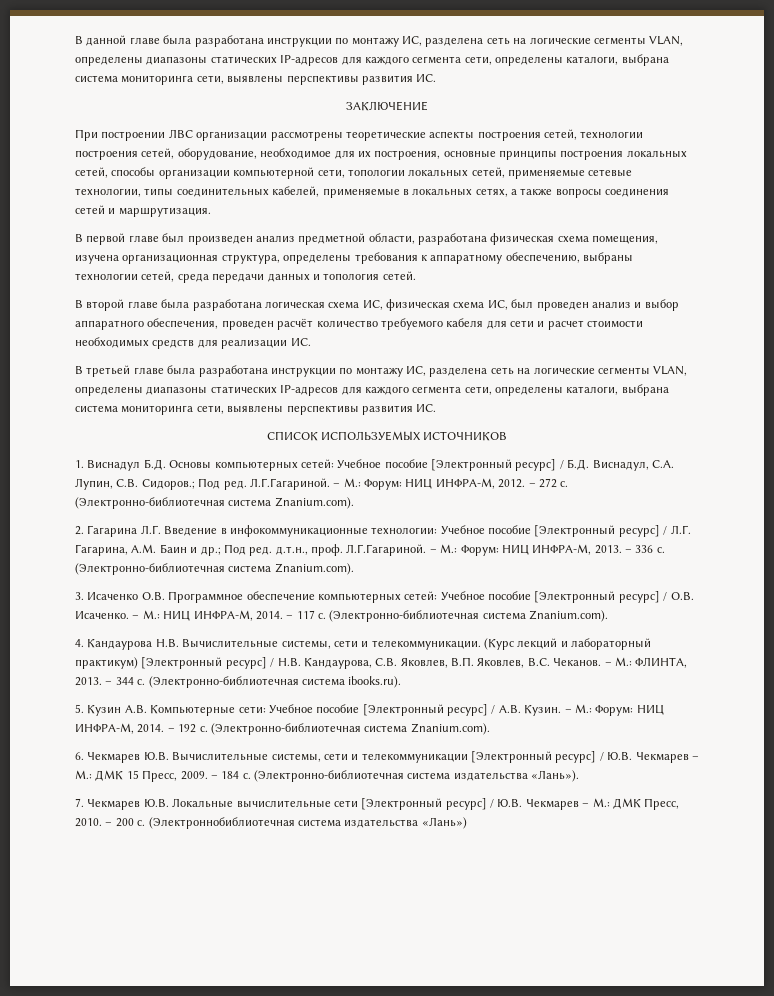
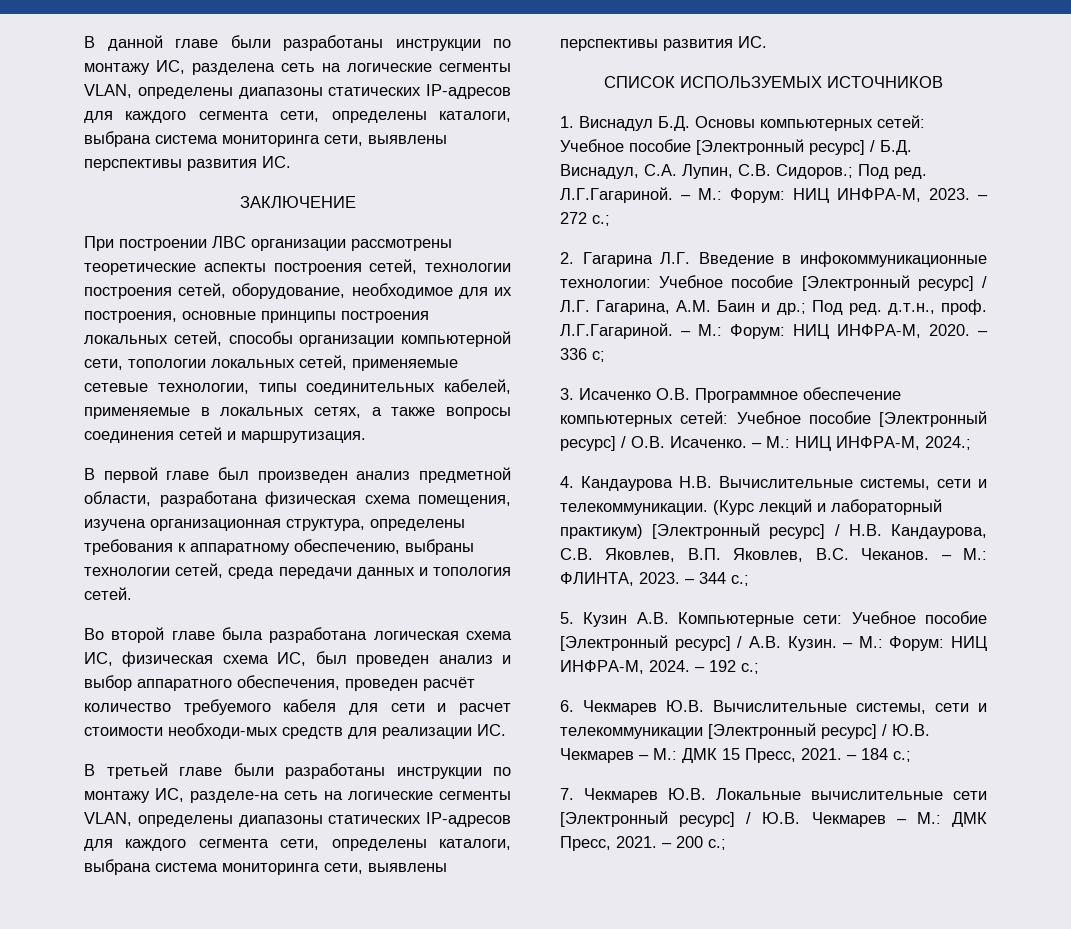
- В данной главе была разработана инструкции по монтажу ИС, разделена сеть на логические сегменты VLAN, определены диапазоны статических IP-адресов для каждого сегмента сети, определены каталоги, выбрана система мониторинга сети, выявлены перспективы развития ИС.
+ В данной главе были разработаны инструкции по монтажу ИС, разделена сеть на логические сегменты VLAN, определены диапазоны статических IP-адресов для каждого сегмента сети, определены каталоги, выбрана система мониторинга сети, выявлены перспективы развития ИС.
- В второй главе была разработана логическая схема ИС, физическая схема ИС, был проведен анализ и выбор аппаратного обеспечения, проведен расчёт количество требуемого кабеля для сети и расчет стоимости необходимых средств для реализации ИС.
+ Во второй главе была разработана логическая схема ИС, физическая схема ИС, был проведен анализ и выбор аппаратного обеспечения, проведен расчёт количество требуемого кабеля для сети и расчет стоимости необходи-мых средств для реализации ИС.
- В третьей главе была разработана инструкции по монтажу ИС, разделена сеть на логические сегменты VLAN, определены диапазоны статических IP-адресов для каждого сегмента сети, определены каталоги, выбрана система мониторинга сети, выявлены перспективы развития ИС.
+ В третьей главе были разработаны инструкции по монтажу ИС, разделе-на сеть на логические сегменты VLAN, определены диапазоны статических IP-адресов для каждого сегмента сети, определены каталоги, выбрана система мониторинга сети, выявлены перспективы развития ИС.
- Л.Г.Гагариной. – М.: Форум: НИЦ ИНФРА-М, 2012.
+ Л.Г.Гагариной. – М.: Форум: НИЦ ИНФРА-М, 2023.
- – 272 с. (Электронно-библиотечная система Znanium.com).
+ – 272 с.;
- Л.Г.Гагариной. – М.: Форум: НИЦ ИНФРА-М, 2013.
+ Л.Г.Гагариной. – М.: Форум: НИЦ ИНФРА-М, 2020.
- – 336 с. (Электронно-библиотечная система Znanium.com).
+ – 336 с;
- – М.: НИЦ ИНФРА-М, 2014. – 117 с. (Электронно-библиотечная система Znanium.com).
+ – М.: НИЦ ИНФРА-М, 2024.;
- – М.: ФЛИНТА, 2013.
+ – М.: ФЛИНТА, 2023.
- – 344 с. (Электронно-библиотечная система ibooks.ru).
+ – 344 с.;
- – М.: Форум: НИЦ ИНФРА-М, 2014.
+ – М.: Форум: НИЦ ИНФРА-М, 2024.
- – 192 с. (Электронно-библиотечная система Znanium.com).
+ – 192 с.;
- 6. Чекмарев Ю.В. Вычислительные системы, сети и телекоммуникации [Электронный ресурс] / Ю.В. Чекмарев – М.: ДМК 15 Пресс, 2009.
+ 6. Чекмарев Ю.В. Вычислительные системы, сети и телекоммуникации [Электронный ресурс] / Ю.В. Чекмарев – М.: ДМК 15 Пресс, 2021.
- – 184 с. (Электронно-библиотечная система издательства «Лань»).
+ – 184 с.;
- 7. Чекмарев Ю.В. Локальные вычислительные сети [Электронный ресурс] / Ю.В. Чекмарев – М.: ДМК Пресс, 2010.
+ 7. Чекмарев Ю.В. Локальные вычислительные сети [Электронный ресурс] / Ю.В. Чекмарев – М.: ДМК Пресс, 2021.
- – 200 с. (Электроннобиблиотечная система издательства «Лань»)
+ – 200 с.;

